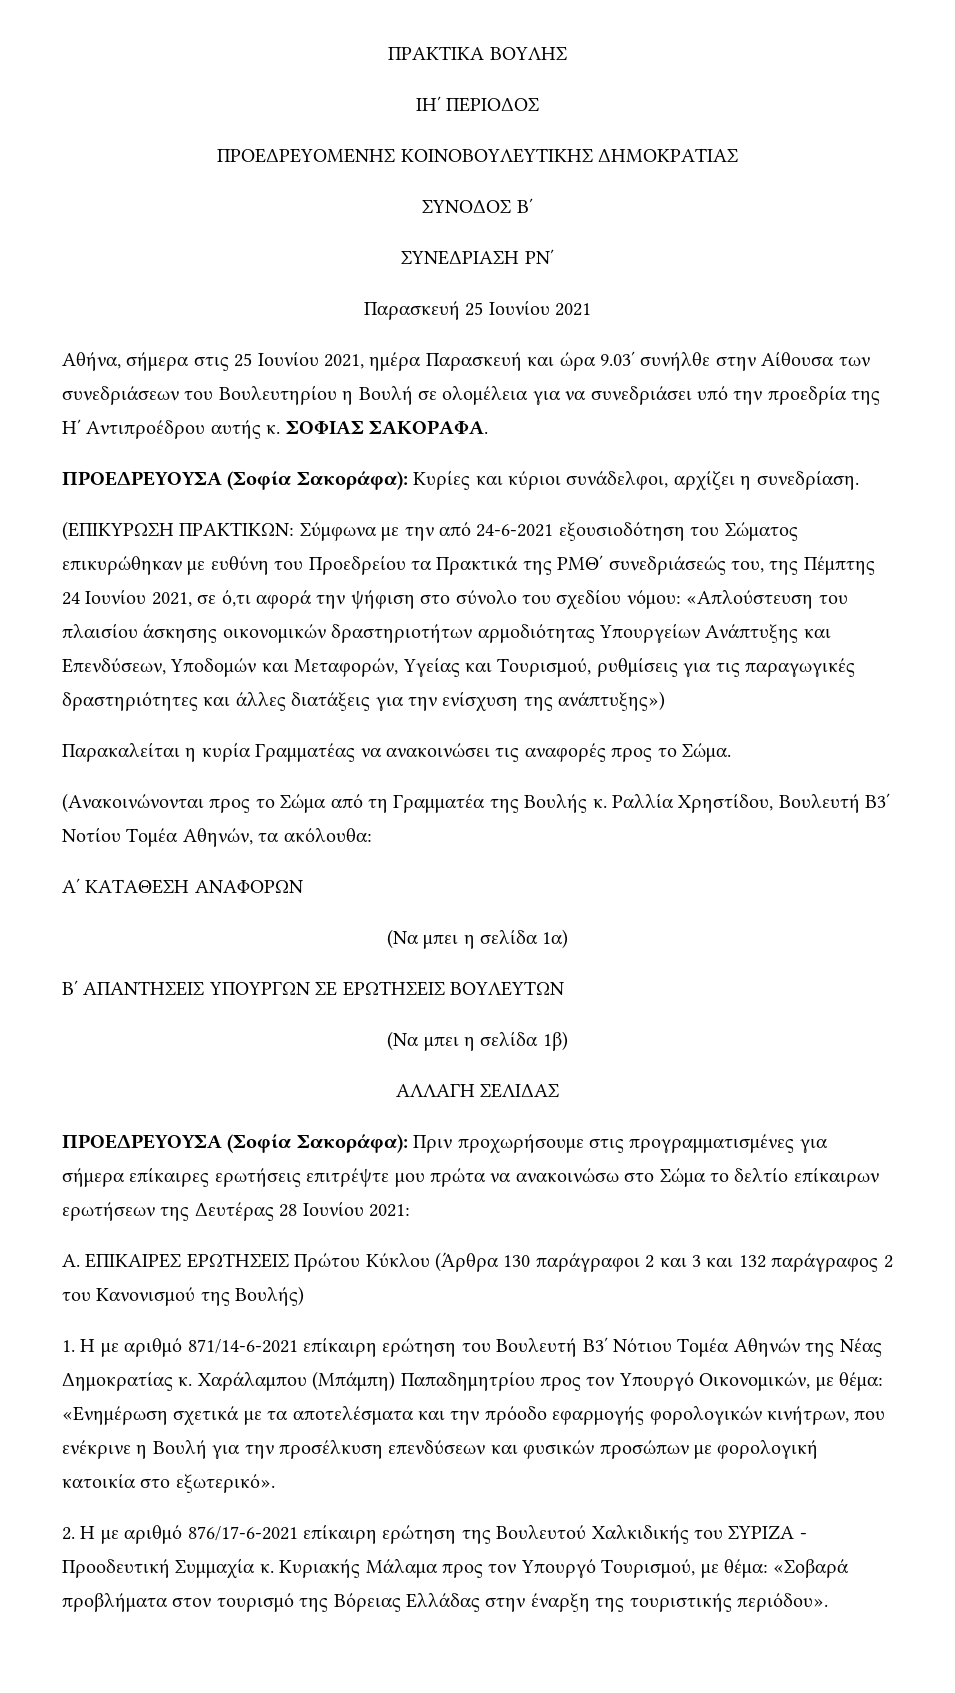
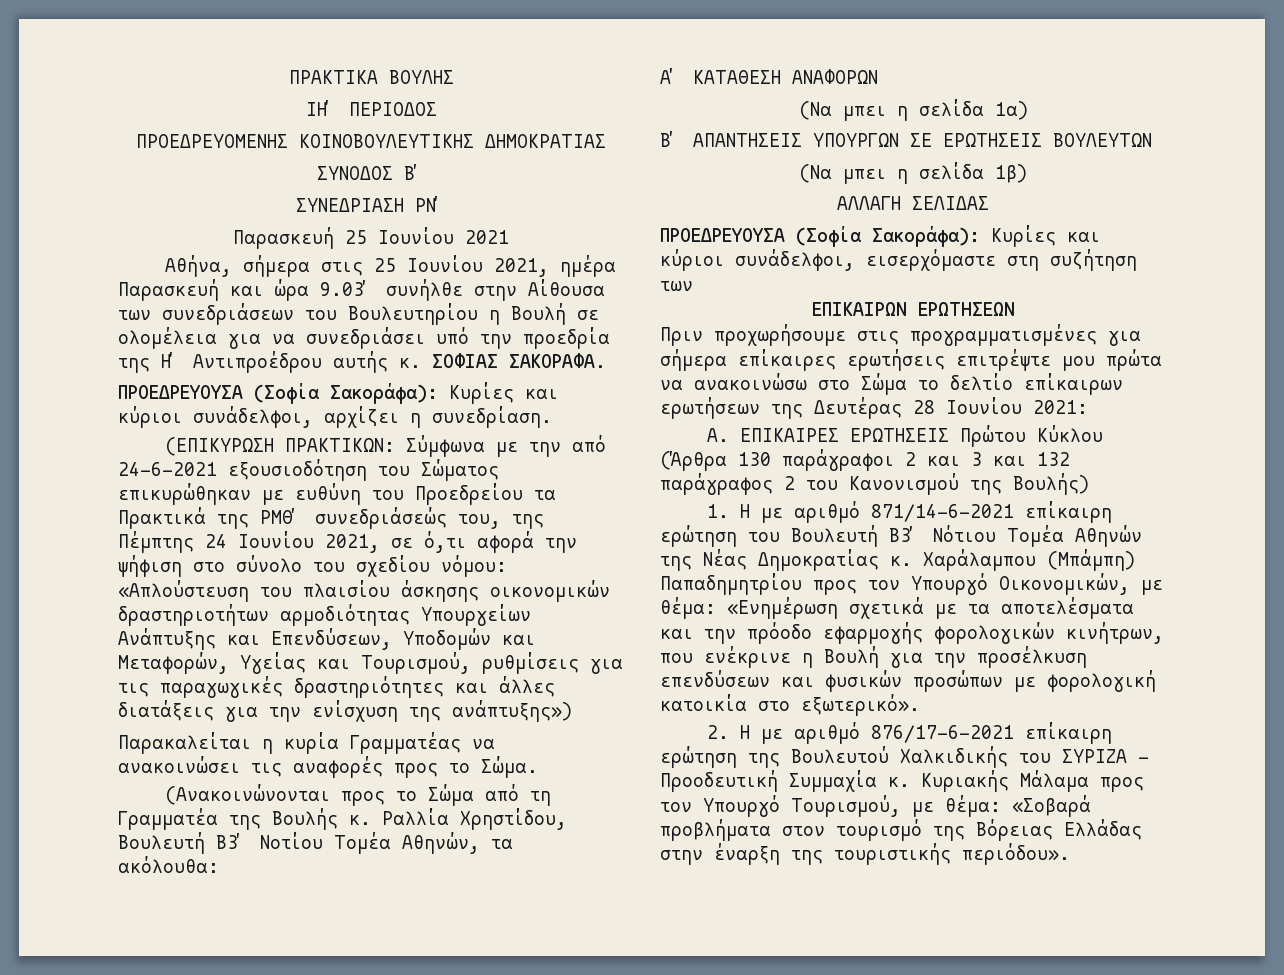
- ΠΡΟΕΔΡΕΥΟΥΣΑ (Σοφία Σακοράφα): Πριν προχωρήσουμε στις προγραμματισμένες για σήμερα επίκαιρες ερωτήσεις επιτρέψτε μου πρώτα να ανακοινώσω στο Σώμα το δελτίο επίκαιρων ερωτήσεων της Δευτέρας 28 Ιουνίου 2021:
+ ΠΡΟΕΔΡΕΥΟΥΣΑ (Σοφία Σακοράφα): Κυρίες και κύριοι συνάδελφοι, εισερχόμαστε στη συζήτηση των
+ ΕΠΙΚΑΙΡΩΝ ΕΡΩΤΗΣΕΩΝ
+ Πριν προχωρήσουμε στις προγραμματισμένες για σήμερα επίκαιρες ερωτήσεις επιτρέψτε μου πρώτα να ανακοινώσω στο Σώμα το δελτίο επίκαιρων ερωτήσεων της Δευτέρας 28 Ιουνίου 2021:

